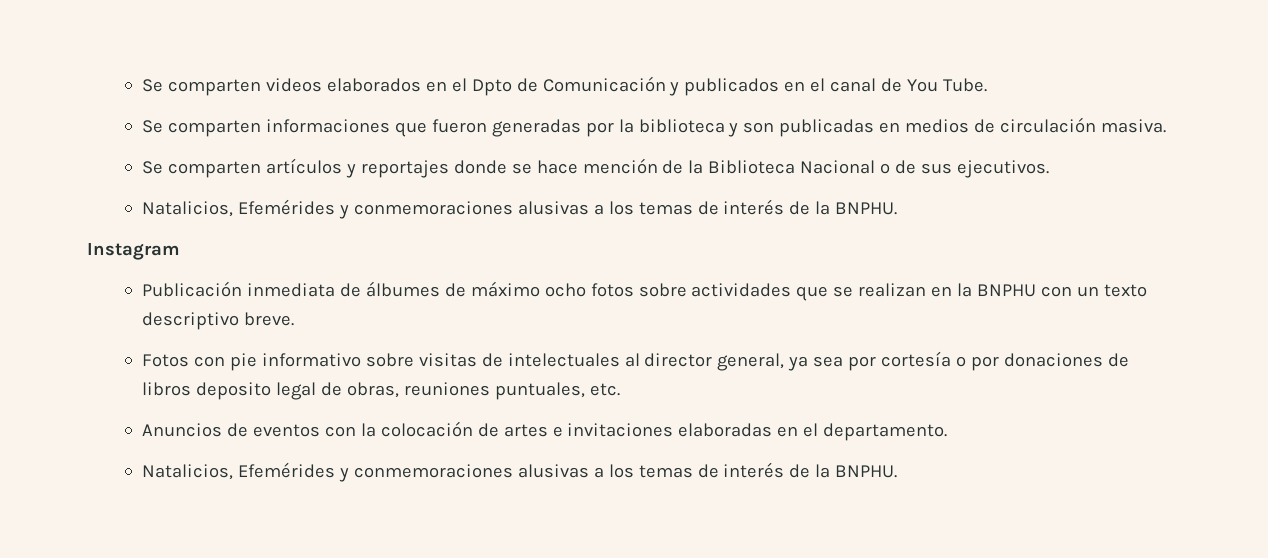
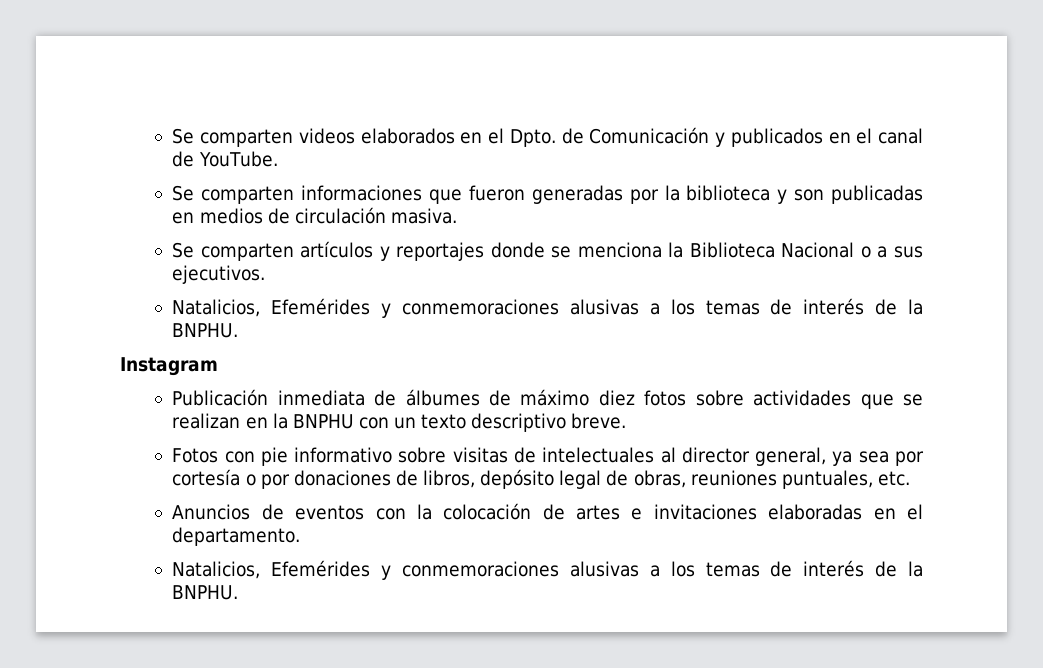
- Se comparten videos elaborados en el Dpto de Comunicación y publicados en el canal de You Tube.
+ Se comparten videos elaborados en el Dpto. de Comunicación y publicados en el canal de YouTube.
- Se comparten artículos y reportajes donde se hace mención de la Biblioteca Nacional o de sus ejecutivos.
+ Se comparten artículos y reportajes donde se menciona la Biblioteca Nacional o a sus ejecutivos.
- Publicación inmediata de álbumes de máximo ocho fotos sobre actividades que se realizan en la BNPHU con un texto descriptivo breve.
+ Publicación inmediata de álbumes de máximo diez fotos sobre actividades que se realizan en la BNPHU con un texto descriptivo breve.
- Fotos con pie informativo sobre visitas de intelectuales al director general, ya sea por cortesía o por donaciones de libros deposito legal de obras, reuniones puntuales, etc.
+ Fotos con pie informativo sobre visitas de intelectuales al director general, ya sea por cortesía o por donaciones de libros, depósito legal de obras, reuniones puntuales, etc.

